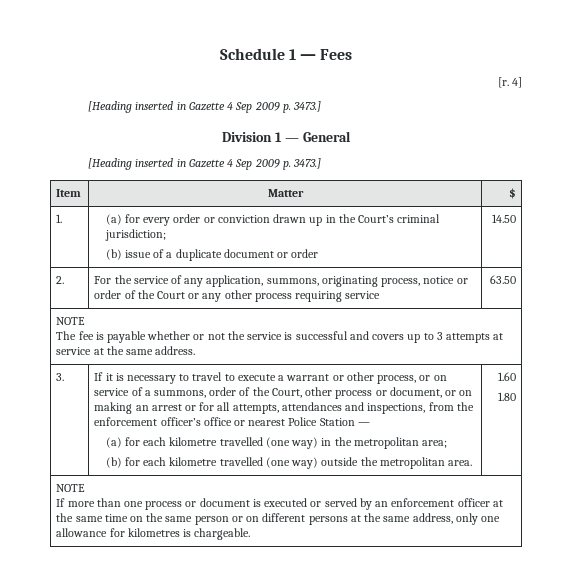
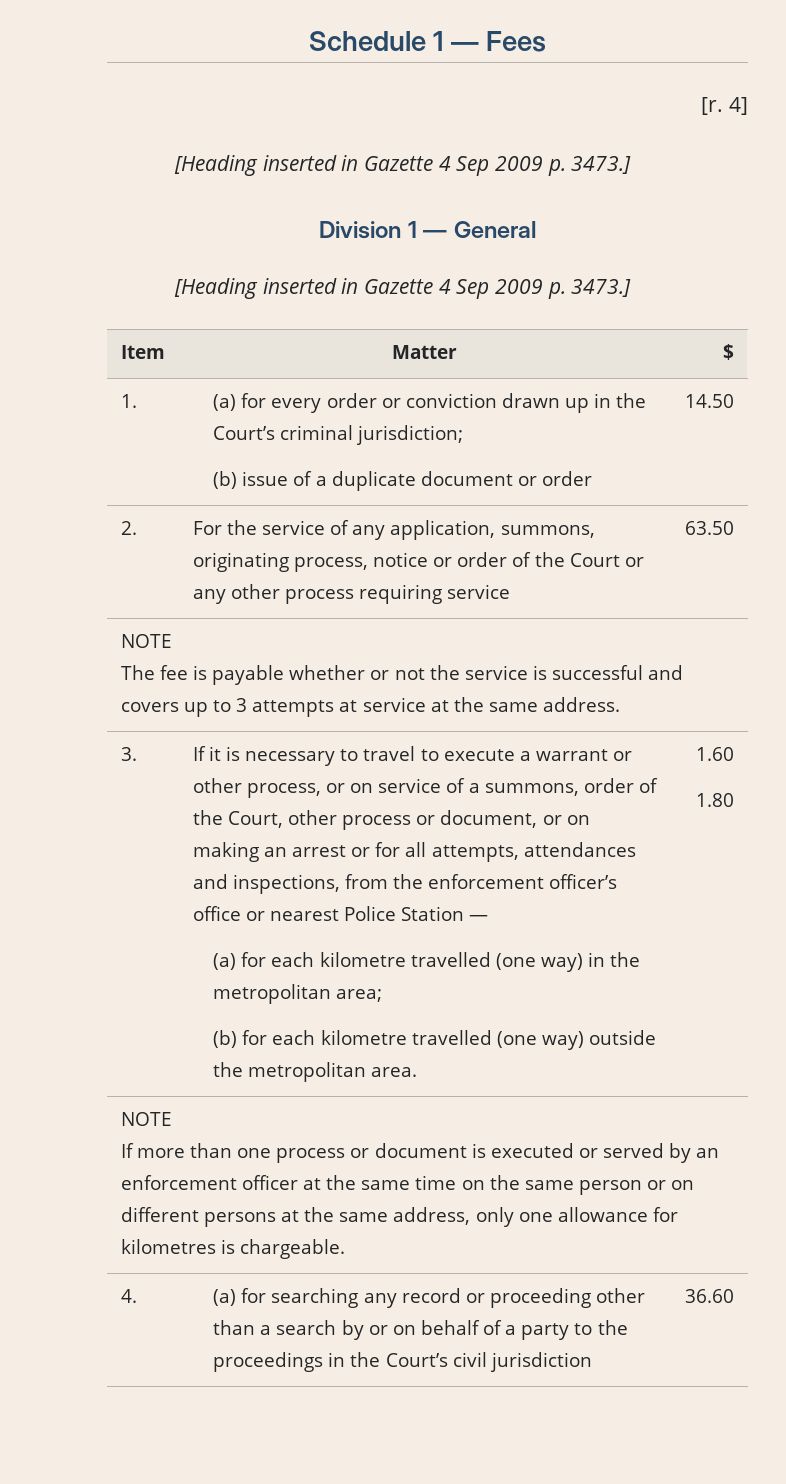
+ 4. | (a) for searching any record or proceeding other than a search by or on behalf of a party to the proceedings in the Court’s civil jurisdiction | 36.60

